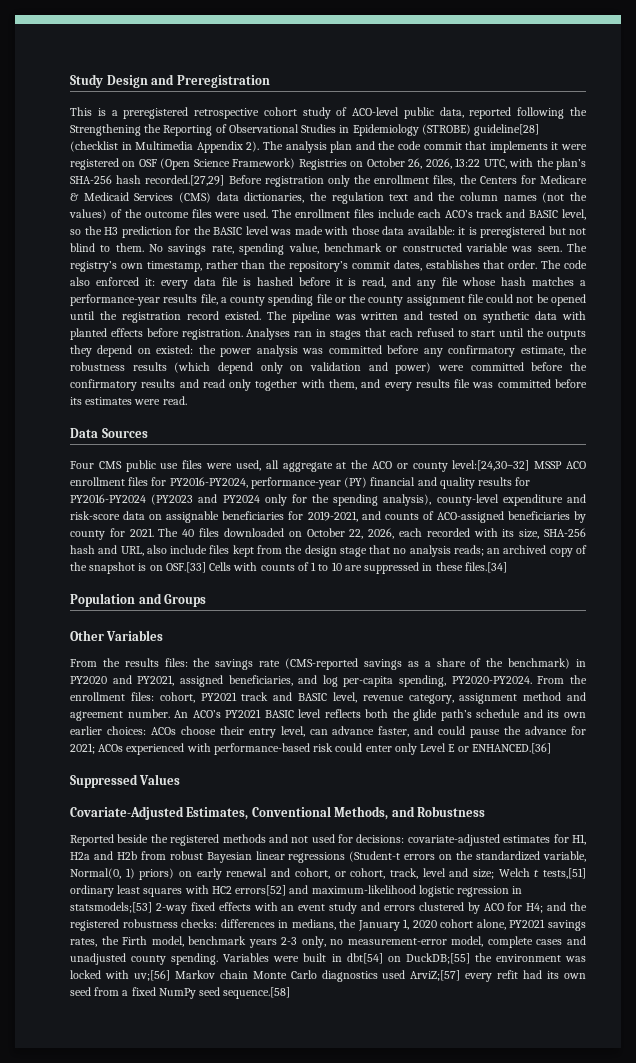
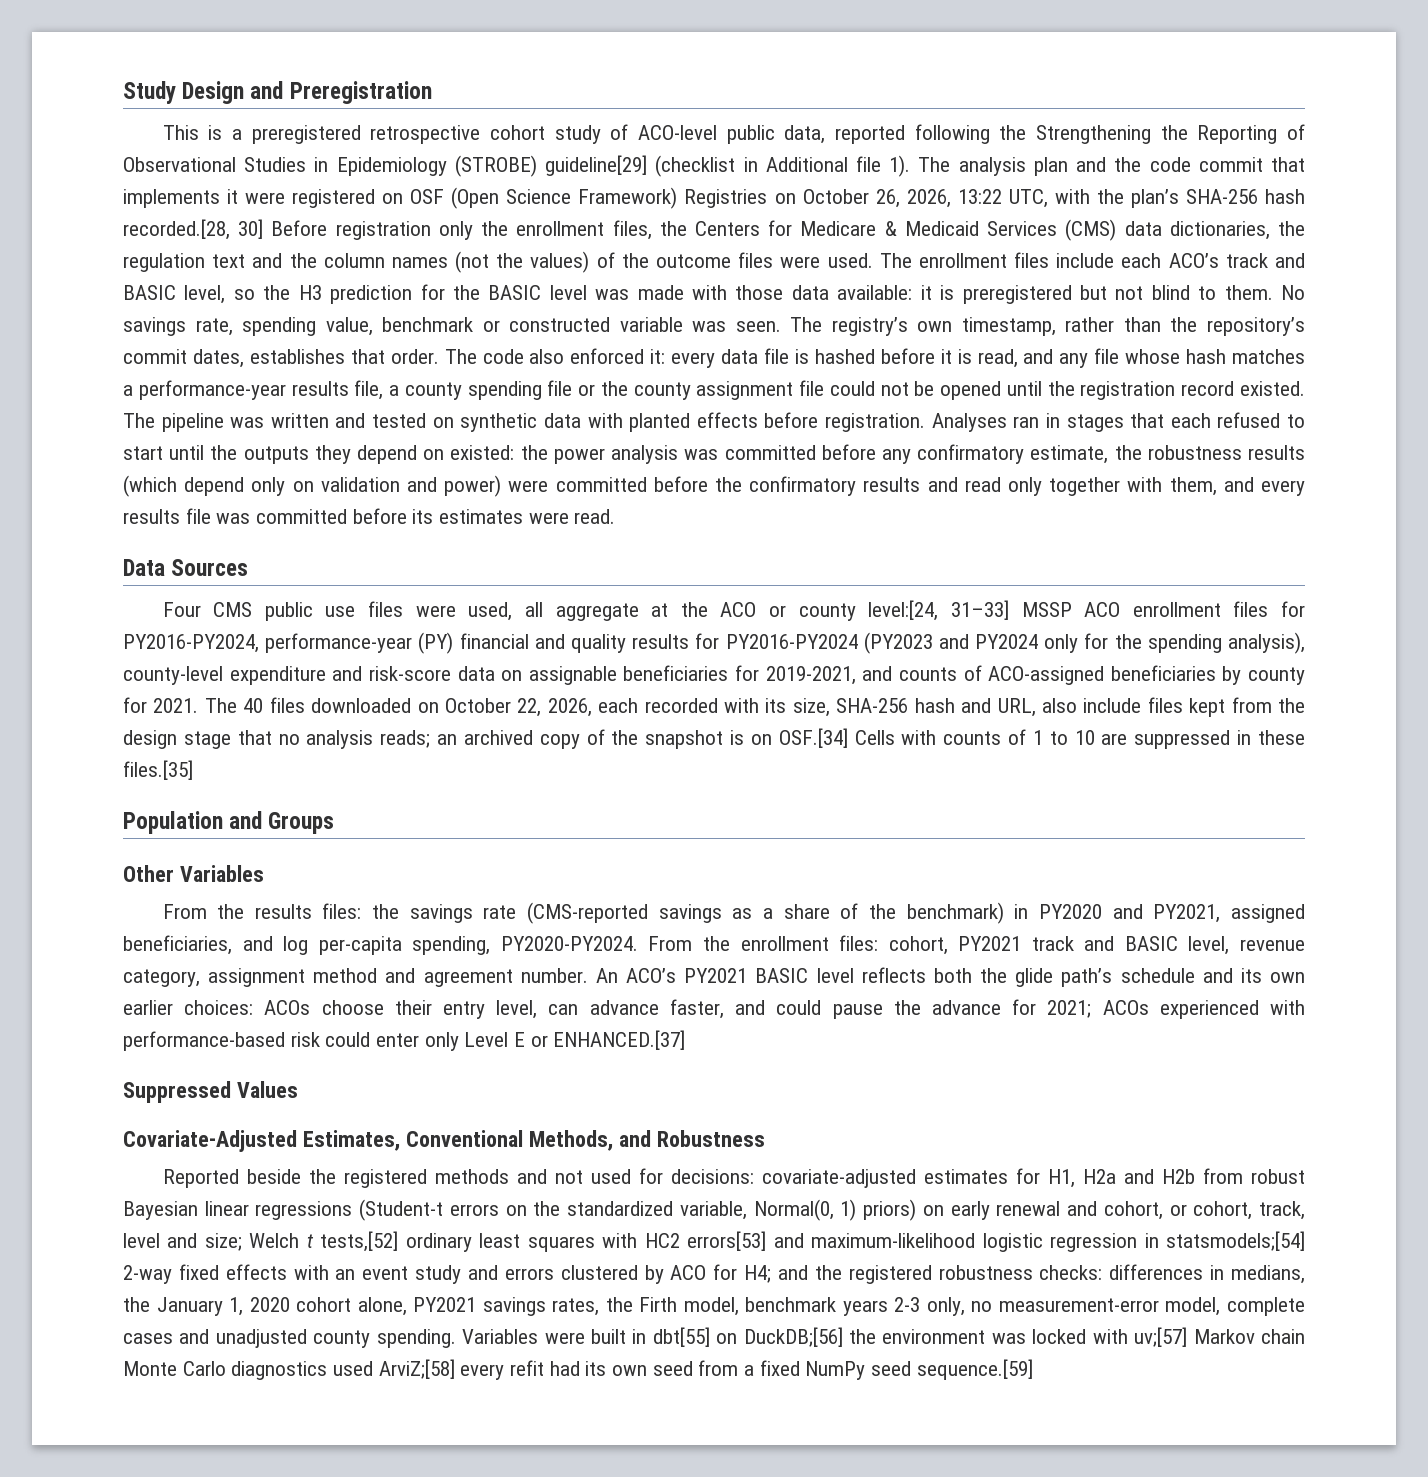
- This is a preregistered retrospective cohort study of ACO-level public data, reported following the Strengthening the Reporting of Observational Studies in Epidemiology (STROBE) guideline[28] (checklist in Multimedia Appendix 2).
+ This is a preregistered retrospective cohort study of ACO-level public data, reported following the Strengthening the Reporting of Observational Studies in Epidemiology (STROBE) guideline[29] (checklist in Additional file 1).
- The analysis plan and the code commit that implements it were registered on OSF (Open Science Framework) Registries on October 26, 2026, 13:22 UTC, with the plan’s SHA-256 hash recorded.[27,29] Before registration only the enrollment files, the Centers for Medicare & Medicaid Services (CMS) data dictionaries, the regulation text and the column names (not the values) of the outcome files were used.
+ The analysis plan and the code commit that implements it were registered on OSF (Open Science Framework) Registries on October 26, 2026, 13:22 UTC, with the plan’s SHA-256 hash recorded.[28, 30] Before registration only the enrollment files, the Centers for Medicare & Medicaid Services (CMS) data dictionaries, the regulation text and the column names (not the values) of the outcome files were used.
- Four CMS public use files were used, all aggregate at the ACO or county level:[24,30–32] MSSP ACO enrollment files for PY2016-PY2024, performance-year (PY) financial and quality results for PY2016-PY2024 (PY2023 and PY2024 only for the spending analysis), county-level expenditure and risk-score data on assignable beneficiaries for 2019-2021, and counts of ACO-assigned beneficiaries by county for 2021.
+ Four CMS public use files were used, all aggregate at the ACO or county level:[24, 31–33] MSSP ACO enrollment files for PY2016-PY2024, performance-year (PY) financial and quality results for PY2016-PY2024 (PY2023 and PY2024 only for the spending analysis), county-level expenditure and risk-score data on assignable beneficiaries for 2019-2021, and counts of ACO-assigned beneficiaries by county for 2021.
- The 40 files downloaded on October 22, 2026, each recorded with its size, SHA-256 hash and URL, also include files kept from the design stage that no analysis reads; an archived copy of the snapshot is on OSF.[33] Cells with counts of 1 to 10 are suppressed in these files.[34]
+ The 40 files downloaded on October 22, 2026, each recorded with its size, SHA-256 hash and URL, also include files kept from the design stage that no analysis reads; an archived copy of the snapshot is on OSF.[34] Cells with counts of 1 to 10 are suppressed in these files.[35]
- An ACO’s PY2021 BASIC level reflects both the glide path’s schedule and its own earlier choices: ACOs choose their entry level, can advance faster, and could pause the advance for 2021; ACOs experienced with performance-based risk could enter only Level E or ENHANCED.[36]
+ An ACO’s PY2021 BASIC level reflects both the glide path’s schedule and its own earlier choices: ACOs choose their entry level, can advance faster, and could pause the advance for 2021; ACOs experienced with performance-based risk could enter only Level E or ENHANCED.[37]
- Welch t tests,[51] ordinary least squares with HC2 errors[52] and maximum-likelihood logistic regression in statsmodels;[53] 2-way fixed effects with an event study and errors clustered by ACO for H4;
+ Welch t tests,[52] ordinary least squares with HC2 errors[53] and maximum-likelihood logistic regression in statsmodels;[54] 2-way fixed effects with an event study and errors clustered by ACO for H4;
- Variables were built in dbt[54] on DuckDB;[55] the environment was locked with uv;[56] Markov chain Monte Carlo diagnostics used ArviZ;[57] every refit had its own seed from a fixed NumPy seed sequence.[58]
+ Variables were built in dbt[55] on DuckDB;[56] the environment was locked with uv;[57] Markov chain Monte Carlo diagnostics used ArviZ;[58] every refit had its own seed from a fixed NumPy seed sequence.[59]

